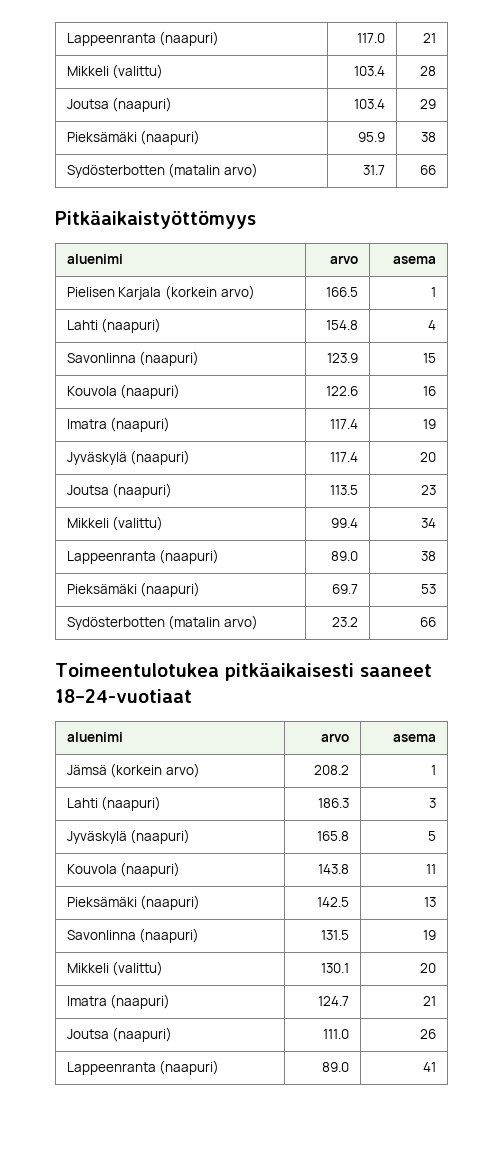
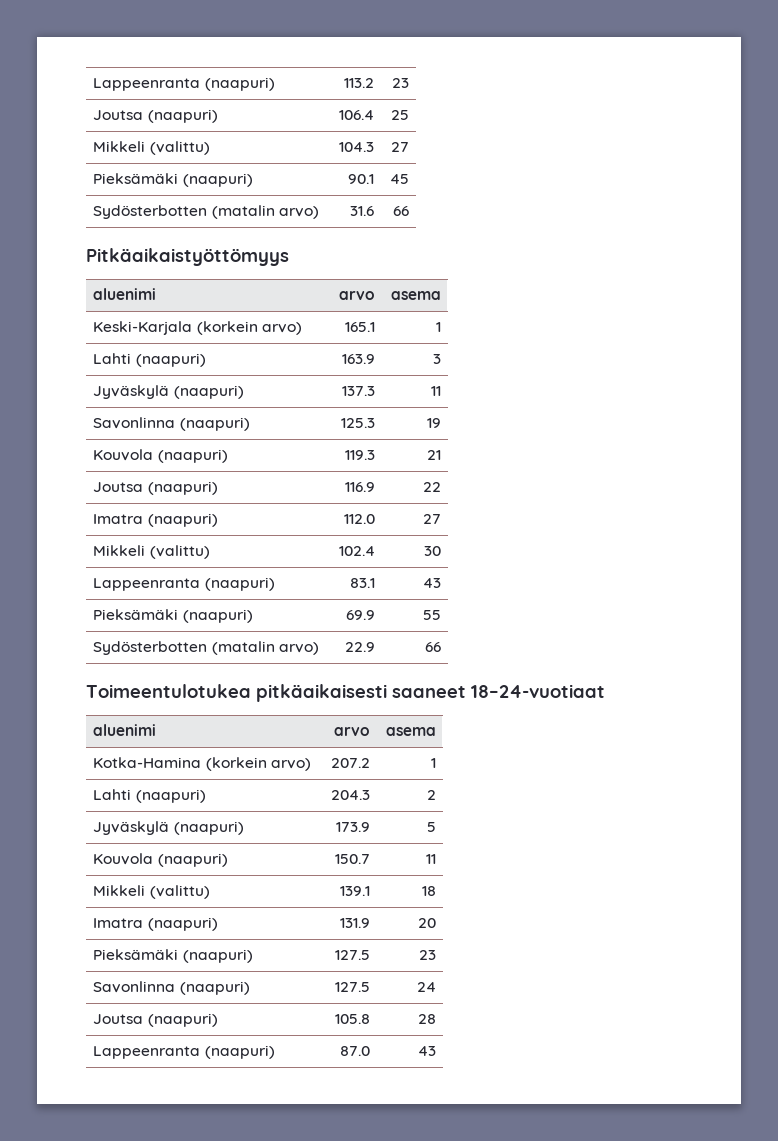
- Lappeenranta (naapuri) | 117.0 | 21
- Mikkeli (valittu) | 103.4 | 28
- Joutsa (naapuri) | 103.4 | 29
- Pieksämäki (naapuri) | 95.9 | 38
- Sydösterbotten (matalin arvo) | 31.7 | 66
+ Lappeenranta (naapuri) | 113.2 | 23
+ Joutsa (naapuri) | 106.4 | 25
+ Mikkeli (valittu) | 104.3 | 27
+ Pieksämäki (naapuri) | 90.1 | 45
+ Sydösterbotten (matalin arvo) | 31.6 | 66
- Pielisen Karjala (korkein arvo) | 166.5 | 1
- Lahti (naapuri) | 154.8 | 4
- Savonlinna (naapuri) | 123.9 | 15
- Kouvola (naapuri) | 122.6 | 16
- Imatra (naapuri) | 117.4 | 19
- Jyväskylä (naapuri) | 117.4 | 20
- Joutsa (naapuri) | 113.5 | 23
- Mikkeli (valittu) | 99.4 | 34
- Lappeenranta (naapuri) | 89.0 | 38
- Pieksämäki (naapuri) | 69.7 | 53
- Sydösterbotten (matalin arvo) | 23.2 | 66
+ Keski-Karjala (korkein arvo) | 165.1 | 1
+ Lahti (naapuri) | 163.9 | 3
+ Jyväskylä (naapuri) | 137.3 | 11
+ Savonlinna (naapuri) | 125.3 | 19
+ Kouvola (naapuri) | 119.3 | 21
+ Joutsa (naapuri) | 116.9 | 22
+ Imatra (naapuri) | 112.0 | 27
+ Mikkeli (valittu) | 102.4 | 30
+ Lappeenranta (naapuri) | 83.1 | 43
+ Pieksämäki (naapuri) | 69.9 | 55
+ Sydösterbotten (matalin arvo) | 22.9 | 66
- Jämsä (korkein arvo) | 208.2 | 1
- Lahti (naapuri) | 186.3 | 3
- Jyväskylä (naapuri) | 165.8 | 5
+ Kotka-Hamina (korkein arvo) | 207.2 | 1
+ Lahti (naapuri) | 204.3 | 2
+ Jyväskylä (naapuri) | 173.9 | 5
- Kouvola (naapuri) | 143.8 | 11
- Pieksämäki (naapuri) | 142.5 | 13
- Savonlinna (naapuri) | 131.5 | 19
- Mikkeli (valittu) | 130.1 | 20
- Imatra (naapuri) | 124.7 | 21
- Joutsa (naapuri) | 111.0 | 26
- Lappeenranta (naapuri) | 89.0 | 41
+ Kouvola (naapuri) | 150.7 | 11
+ Mikkeli (valittu) | 139.1 | 18
+ Imatra (naapuri) | 131.9 | 20
+ Pieksämäki (naapuri) | 127.5 | 23
+ Savonlinna (naapuri) | 127.5 | 24
+ Joutsa (naapuri) | 105.8 | 28
+ Lappeenranta (naapuri) | 87.0 | 43

